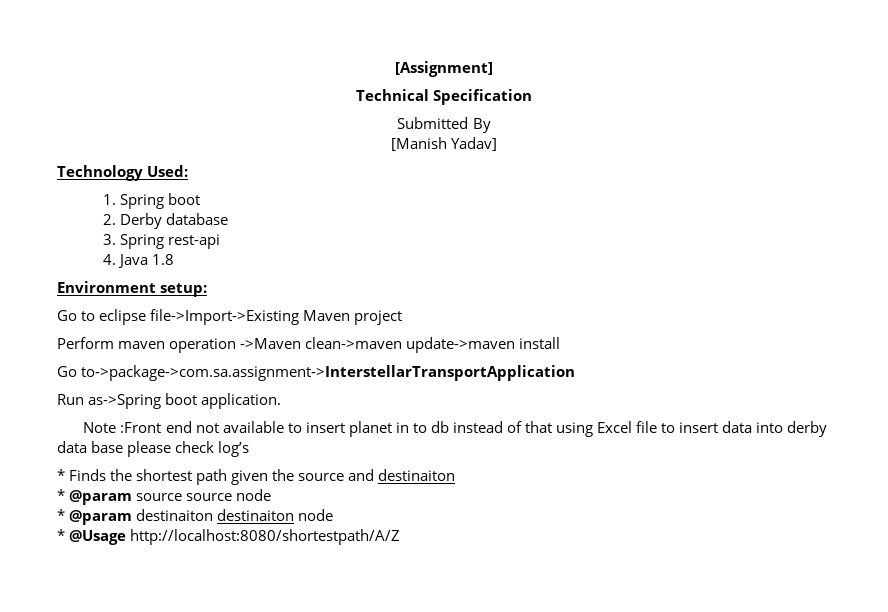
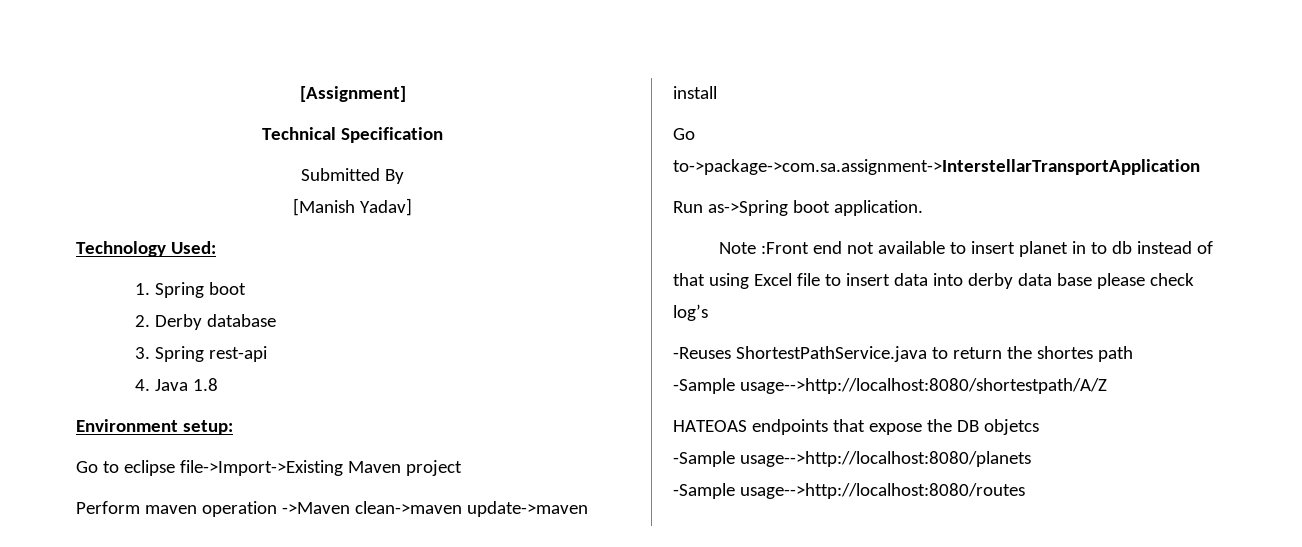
- * Finds the shortest path given the source and destinaiton
- * @param source source node
- * @param destinaiton destinaiton node
- * @Usage http://localhost:8080/shortestpath/A/Z
+ -Reuses ShortestPathService.java to return the shortes path
+ -Sample usage-->http://localhost:8080/shortestpath/A/Z
+ HATEOAS endpoints that expose the DB objetcs
+ -Sample usage-->http://localhost:8080/planets
+ -Sample usage-->http://localhost:8080/routes

